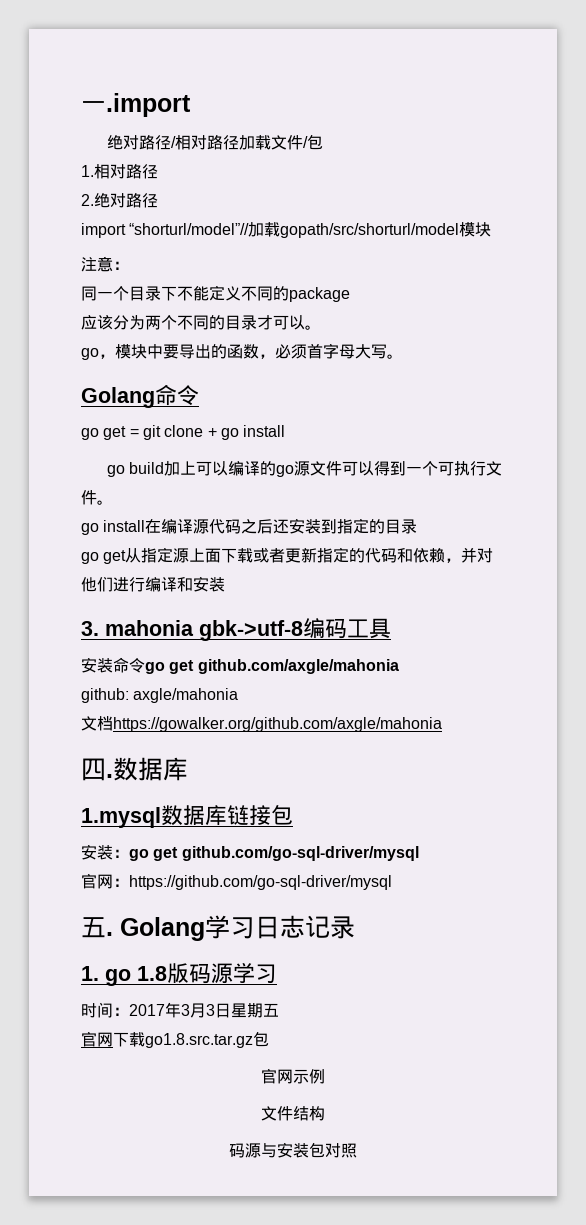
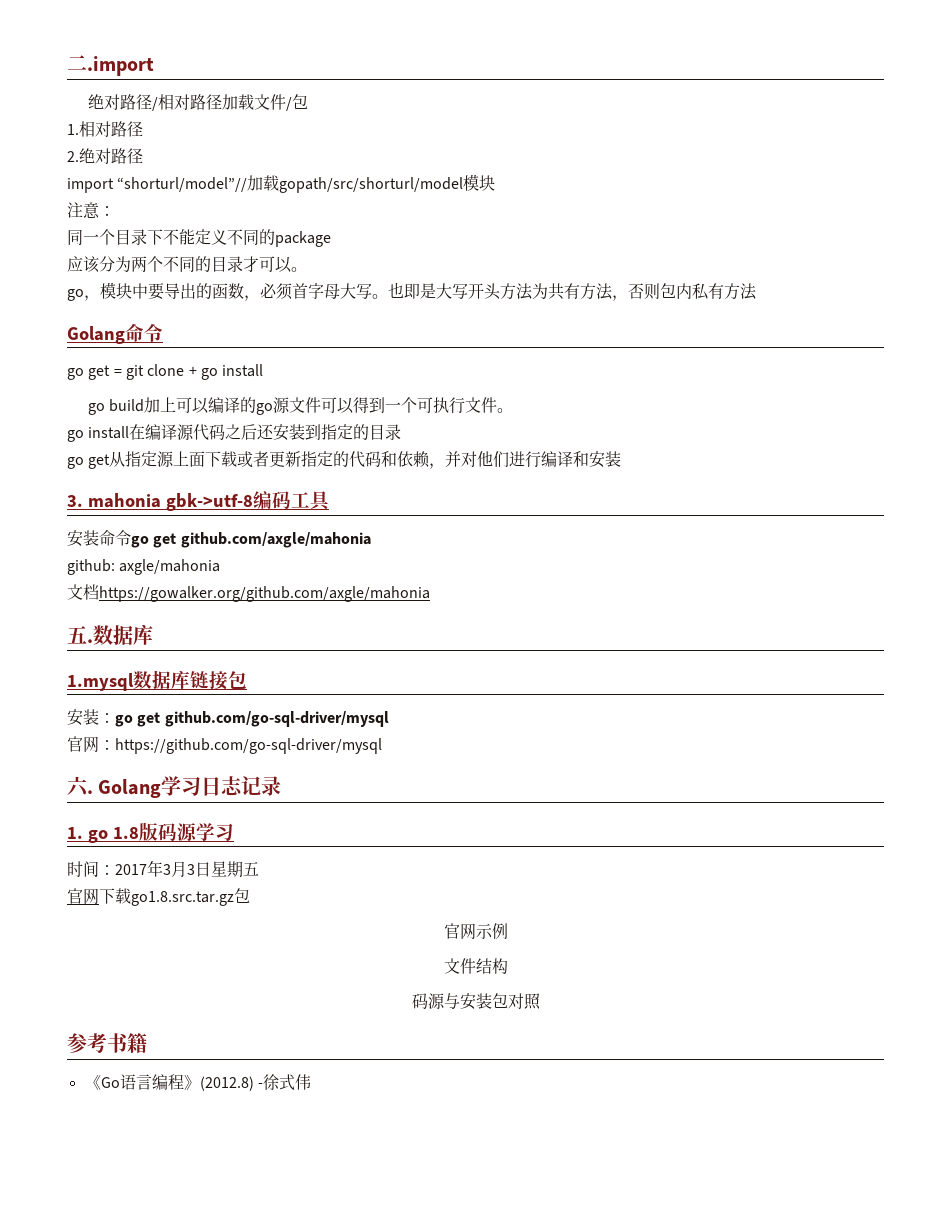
- 一.import
+ 二.import
+ 也即是大写开头方法为共有方法，否则包内私有方法
- 四.
+ 五.
- 五.
+ 六.
+ 参考书籍
+ 《Go语言编程》(2012.8) -徐式伟

